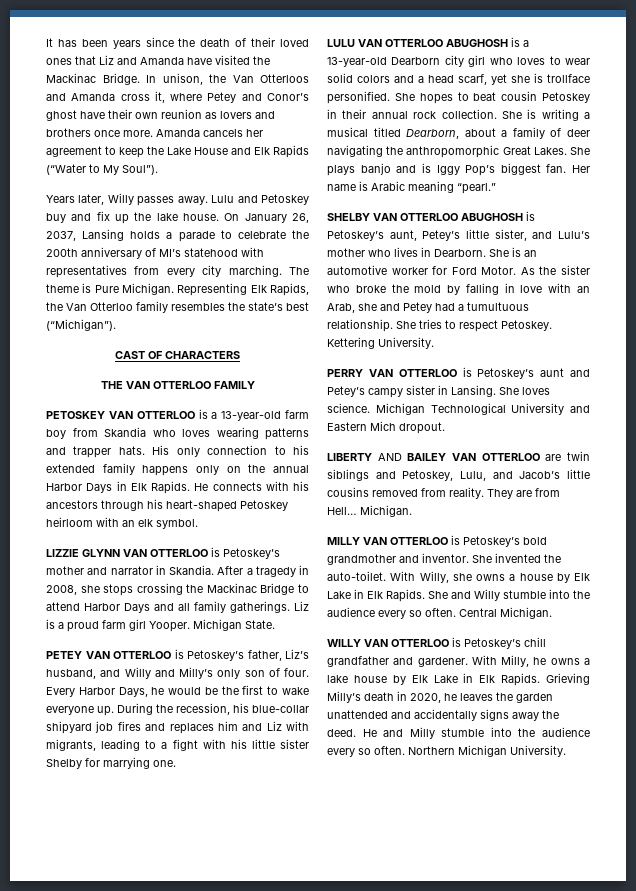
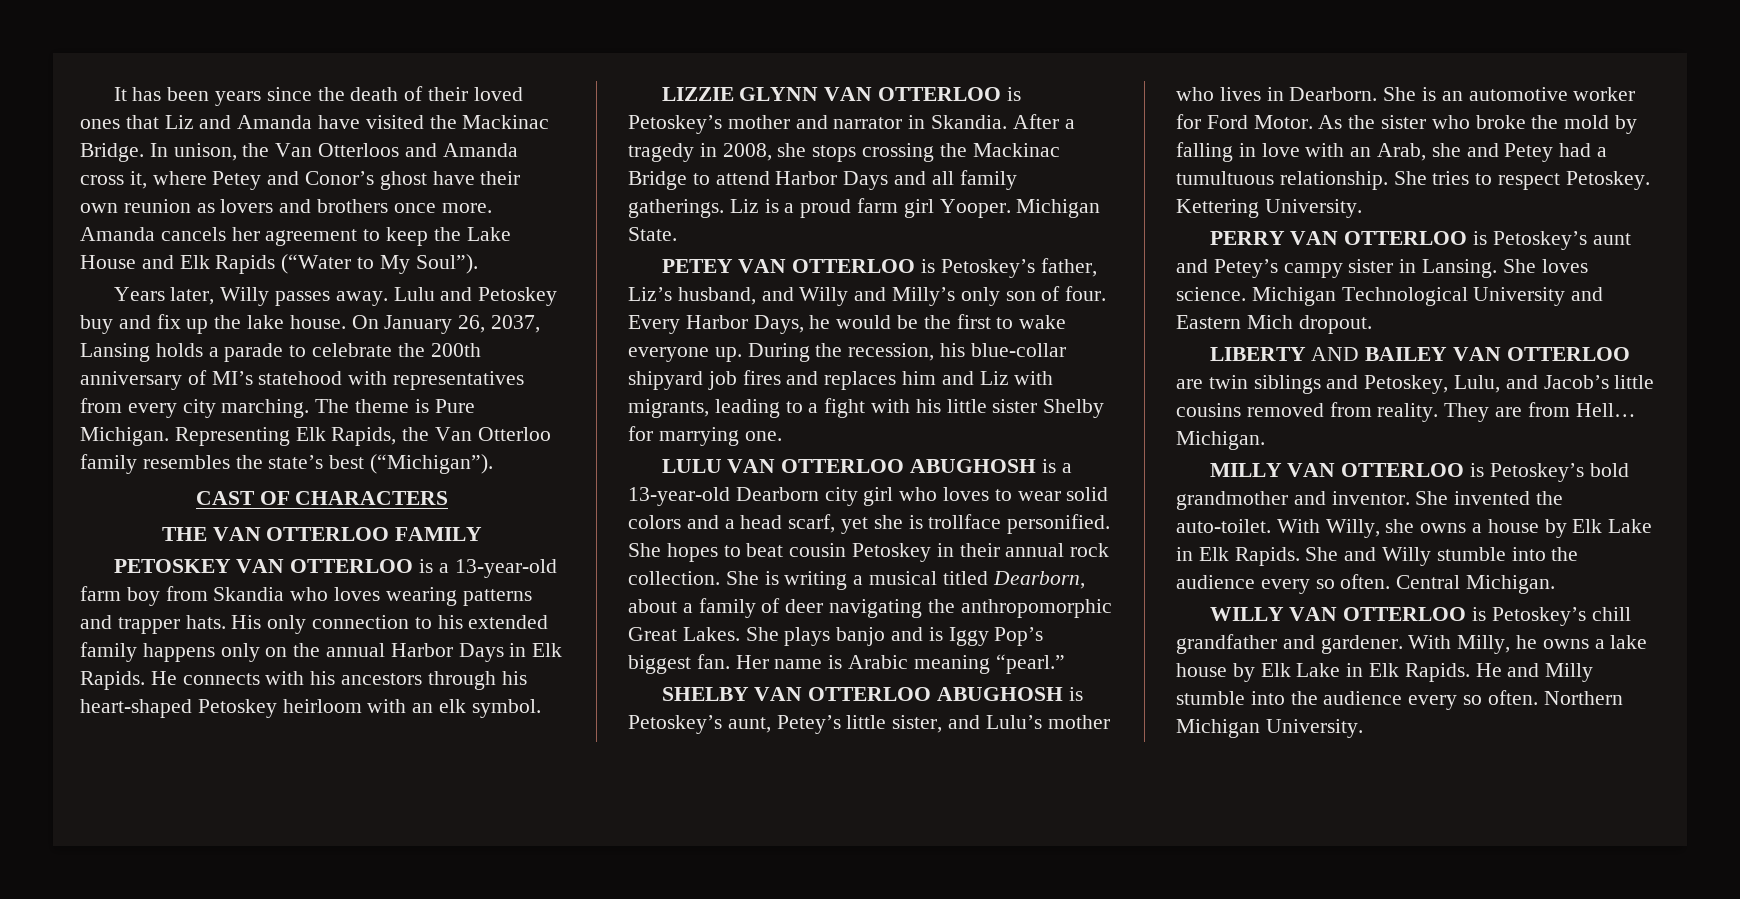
- Grieving Milly’s death in 2020, he leaves the garden unattended and accidentally signs away the deed.

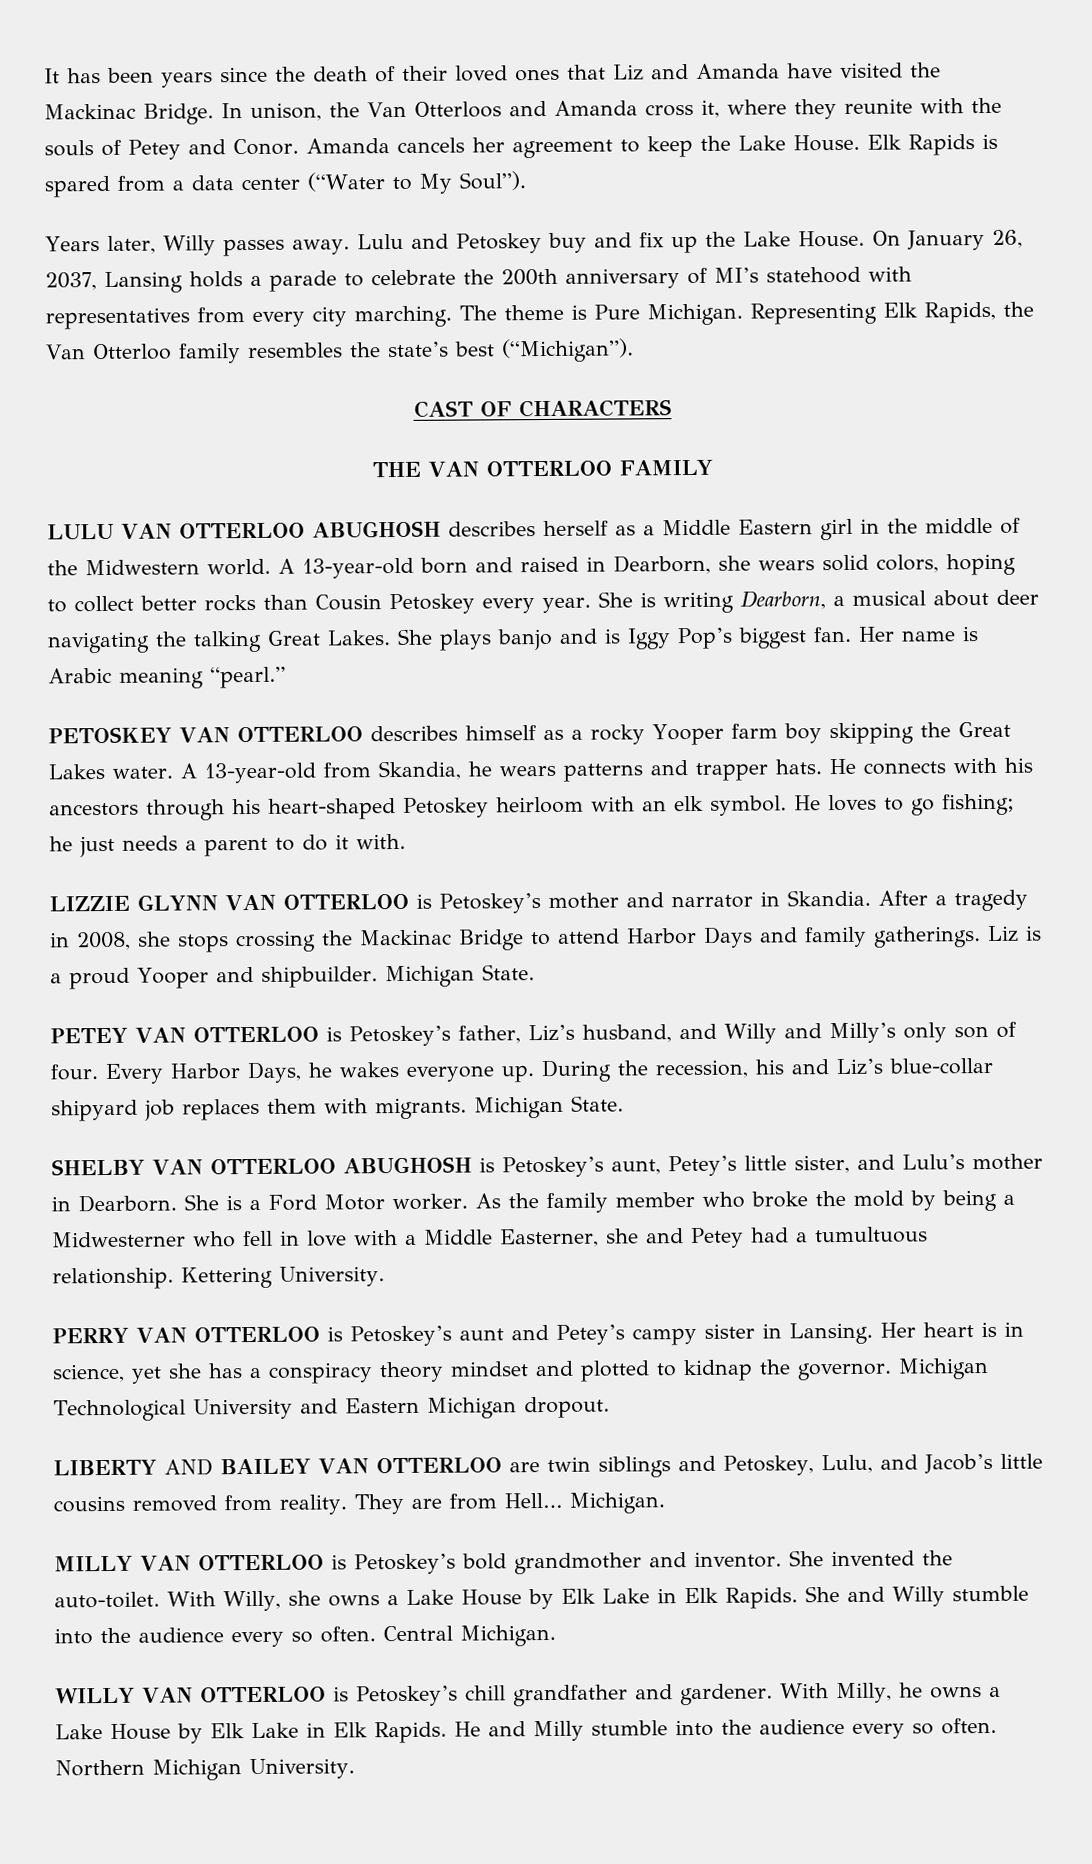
- In unison, the Van Otterloos and Amanda cross it, where Petey and Conor’s ghost have their own reunion as lovers and brothers once more.
+ In unison, the Van Otterloos and Amanda cross it, where they reunite with the souls of Petey and Conor.
- Amanda cancels her agreement to keep the Lake House and Elk Rapids (“Water to My Soul”).
+ Amanda cancels her agreement to keep the Lake House. Elk Rapids is spared from a data center (“Water to My Soul”).
- Lulu and Petoskey buy and fix up the lake house.
+ Lulu and Petoskey buy and fix up the Lake House.
- PETOSKEY VAN OTTERLOO is a 13-year-old farm boy from Skandia who loves wearing patterns and trapper hats. His only connection to his extended family happens only on the annual Harbor Days in Elk Rapids.
+ LULU VAN OTTERLOO ABUGHOSH describes herself as a Middle Eastern girl in the middle of the Midwestern world. A 13-year-old born and raised in Dearborn, she wears solid colors, hoping to collect better rocks than Cousin Petoskey every year. She is writing Dearborn, a musical about deer navigating the talking Great Lakes. She plays banjo and is Iggy Pop’s biggest fan. Her name is Arabic meaning “pearl.”
+ PETOSKEY VAN OTTERLOO describes himself as a rocky Yooper farm boy skipping the Great Lakes water. A 13-year-old from Skandia, he wears patterns and trapper hats.
+ He loves to go fishing; he just needs a parent to do it with.
- After a tragedy in 2008, she stops crossing the Mackinac Bridge to attend Harbor Days and all family gatherings.
+ After a tragedy in 2008, she stops crossing the Mackinac Bridge to attend Harbor Days and family gatherings.
- Liz is a proud farm girl Yooper.
+ Liz is a proud Yooper and shipbuilder.
- Every Harbor Days, he would be the first to wake everyone up.
+ Every Harbor Days, he wakes everyone up.
- During the recession, his blue-collar shipyard job fires and replaces him and Liz with migrants, leading to a fight with his little sister Shelby for marrying one.
- LULU VAN OTTERLOO ABUGHOSH is a 13-year-old Dearborn city girl who loves to wear solid colors and a head scarf, yet she is trollface personified. She hopes to beat cousin Petoskey in their annual rock collection. She is writing a musical titled Dearborn, about a family of deer navigating the anthropomorphic Great Lakes. She plays banjo and is Iggy Pop’s biggest fan. Her name is Arabic meaning “pearl.”
+ During the recession, his and Liz’s blue-collar shipyard job replaces them with migrants. Michigan State.
- SHELBY VAN OTTERLOO ABUGHOSH is Petoskey’s aunt, Petey’s little sister, and Lulu’s mother who lives in Dearborn.
+ SHELBY VAN OTTERLOO ABUGHOSH is Petoskey’s aunt, Petey’s little sister, and Lulu’s mother in Dearborn.
- She is an automotive worker for Ford Motor. As the sister who broke the mold by falling in love with an Arab, she and Petey had a tumultuous relationship.
+ She is a Ford Motor worker. As the family member who broke the mold by being a Midwesterner who fell in love with a Middle Easterner, she and Petey had a tumultuous relationship.
- She tries to respect Petoskey.
- She loves science.
+ Her heart is in science, yet she has a conspiracy theory mindset and plotted to kidnap the governor.
- Michigan Technological University and Eastern Mich dropout.
+ Michigan Technological University and Eastern Michigan dropout.
- With Willy, she owns a house by Elk Lake in Elk Rapids.
+ With Willy, she owns a Lake House by Elk Lake in Elk Rapids.
- With Milly, he owns a lake house by Elk Lake in Elk Rapids.
+ With Milly, he owns a Lake House by Elk Lake in Elk Rapids.

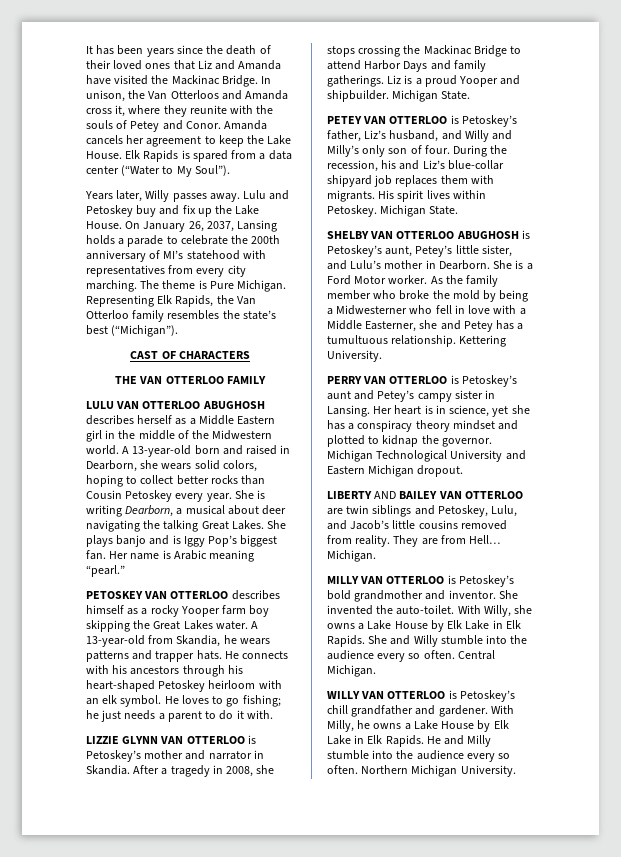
- Every Harbor Days, he wakes everyone up.
+ His spirit lives within Petoskey.
- As the family member who broke the mold by being a Midwesterner who fell in love with a Middle Easterner, she and Petey had a tumultuous relationship.
+ As the family member who broke the mold by being a Midwesterner who fell in love with a Middle Easterner, she and Petey has a tumultuous relationship.

